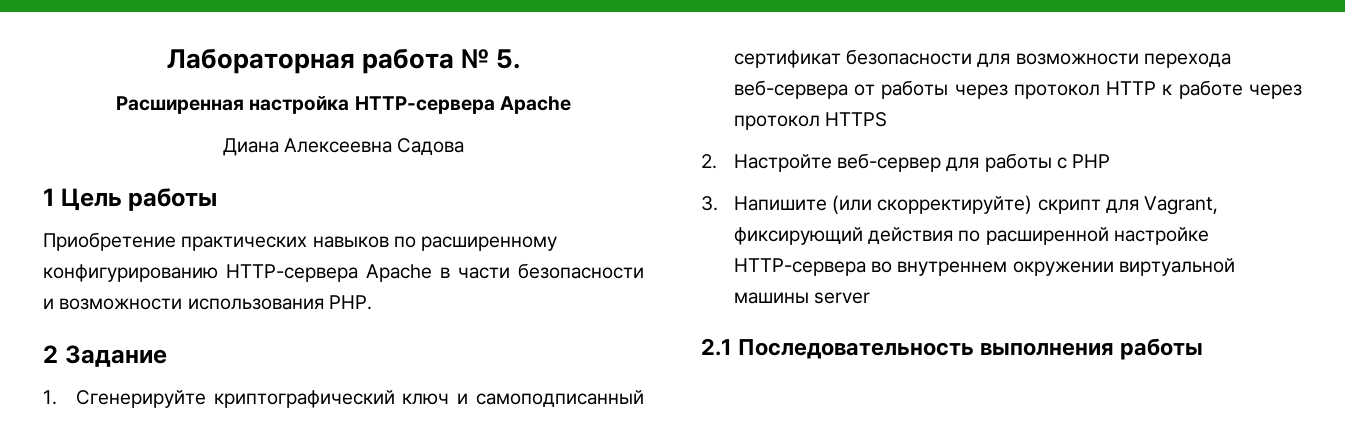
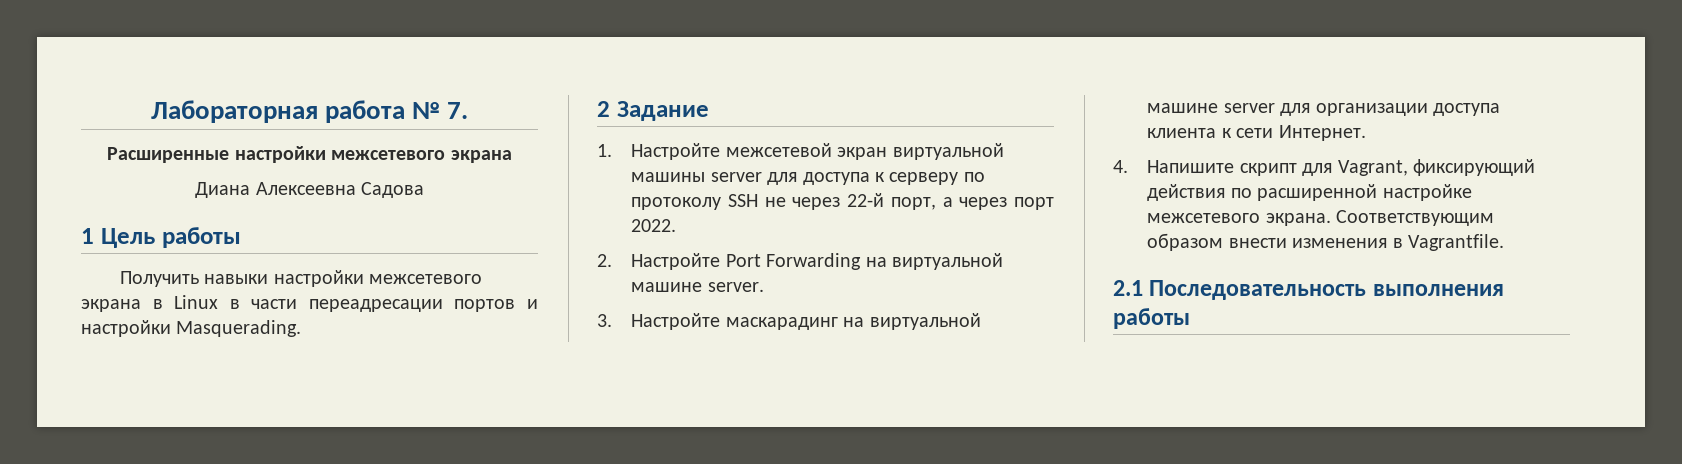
- Лабораторная работа № 5.
- Расширенная настройка HTTP-сервера Apache
+ Лабораторная работа № 7.
+ Расширенные настройки межсетевого экрана
- Приобретение практических навыков по расширенному конфигурированию HTTP-сервера Apache в части безопасности и возможности использования PHP.
+ Получить навыки настройки межсетевого экрана в Linux в части переадресации портов и настройки Masquerading.
  2 Задание
- 1. Сгенерируйте криптографический ключ и самоподписанный сертификат безопасности для возможности перехода веб-сервера от работы через протокол HTTP к работе через протокол HTTPS
- 2. Настройте веб-сервер для работы с PHP
- 3. Напишите (или скорректируйте) скрипт для Vagrant, фиксирующий действия по расширенной настройке HTTP-сервера во внутреннем окружении виртуальной машины server
+ 1. Настройте межсетевой экран виртуальной машины server для доступа к серверу по протоколу SSH не через 22-й порт, а через порт 2022.
+ 2. Настройте Port Forwarding на виртуальной машине server.
+ 3. Настройте маскарадинг на виртуальной машине server для организации доступа клиента к сети Интернет.
+ 4. Напишите скрипт для Vagrant, фиксирующий действия по расширенной настройке межсетевого экрана. Соответствующим образом внести изменения в Vagrantfile.

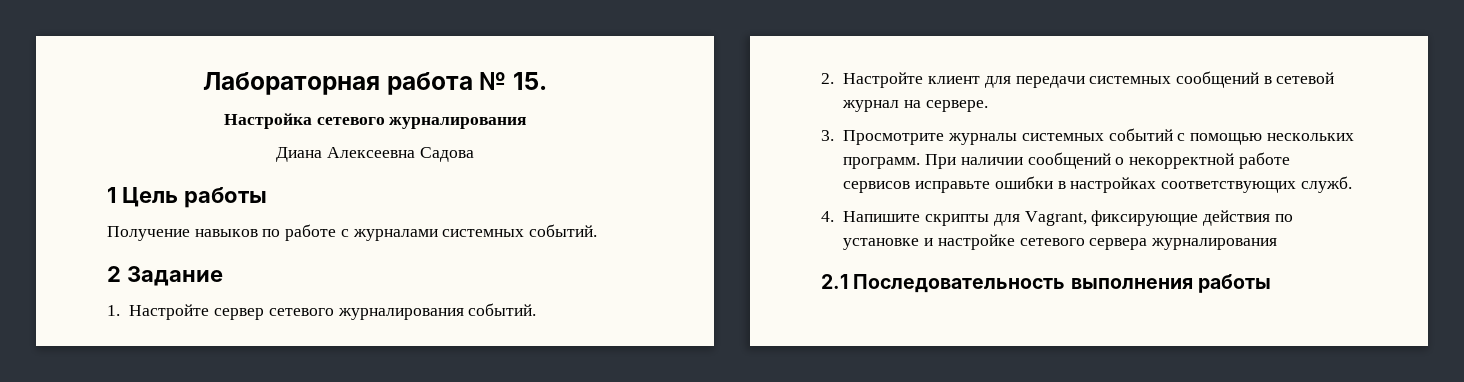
- Лабораторная работа № 7.
- Расширенные настройки межсетевого экрана
+ Лабораторная работа № 15.
+ Настройка сетевого журналирования
- Получить навыки настройки межсетевого экрана в Linux в части переадресации портов и настройки Masquerading.
+ Получение навыков по работе с журналами системных событий.
  2 Задание
- 1. Настройте межсетевой экран виртуальной машины server для доступа к серверу по протоколу SSH не через 22-й порт, а через порт 2022.
- 2. Настройте Port Forwarding на виртуальной машине server.
- 3. Настройте маскарадинг на виртуальной машине server для организации доступа клиента к сети Интернет.
+ 1. Настройте сервер сетевого журналирования событий.
+ 2. Настройте клиент для передачи системных сообщений в сетевой журнал на сервере.
+ 3. Просмотрите журналы системных событий с помощью нескольких программ. При наличии сообщений о некорректной работе сервисов исправьте ошибки в настройках соответствующих служб.
- 4. Напишите скрипт для Vagrant, фиксирующий действия по расширенной настройке межсетевого экрана. Соответствующим образом внести изменения в Vagrantfile.
+ 4. Напишите скрипты для Vagrant, фиксирующие действия по установке и настройке сетевого сервера журналирования

